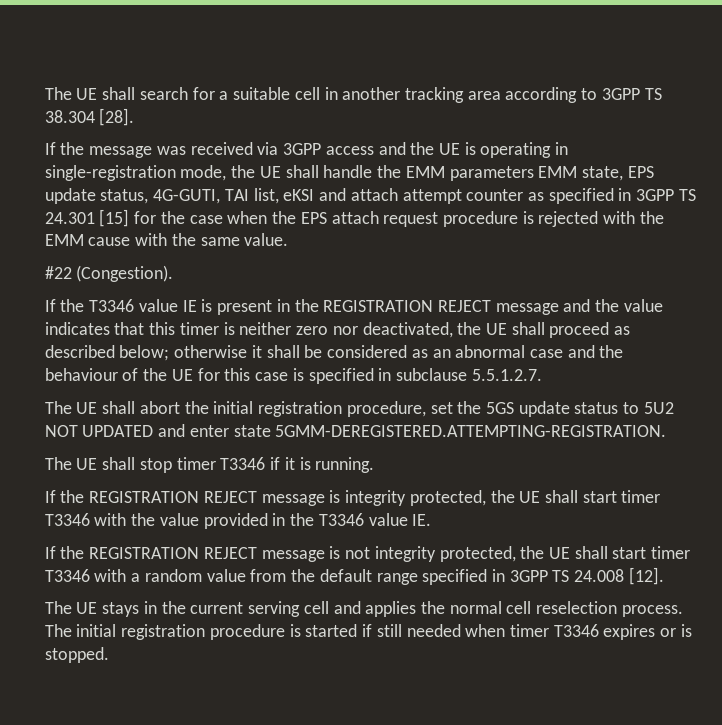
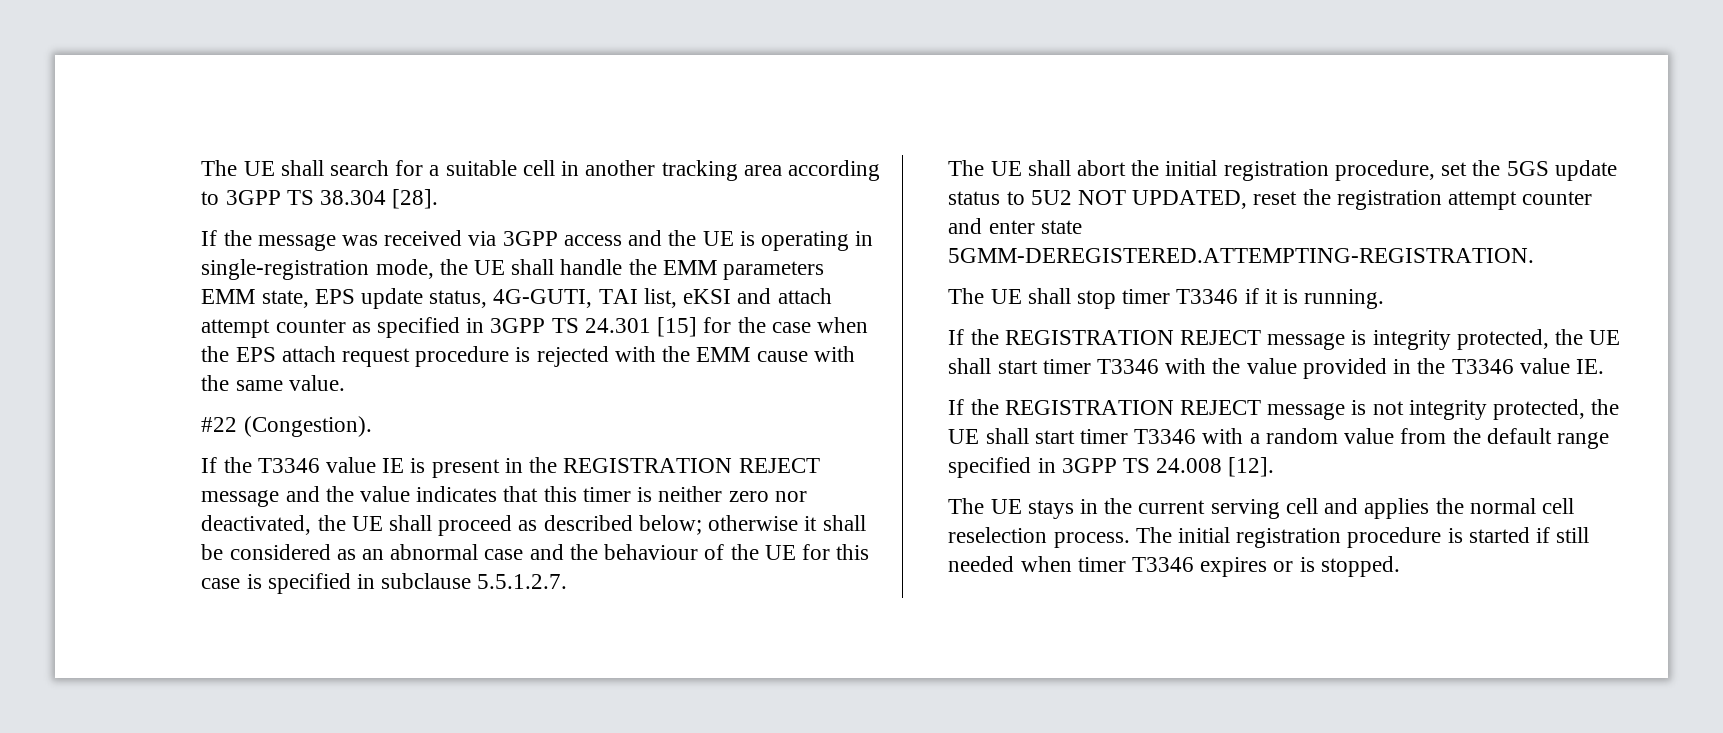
- The UE shall abort the initial registration procedure, set the 5GS update status to 5U2 NOT UPDATED and enter state 5GMM-DEREGISTERED.ATTEMPTING-REGISTRATION.
+ The UE shall abort the initial registration procedure, set the 5GS update status to 5U2 NOT UPDATED, reset the registration attempt counter and enter state 5GMM-DEREGISTERED.ATTEMPTING-REGISTRATION.

